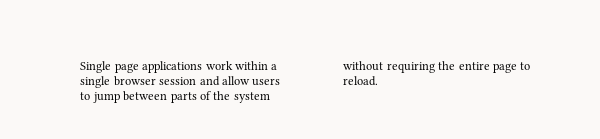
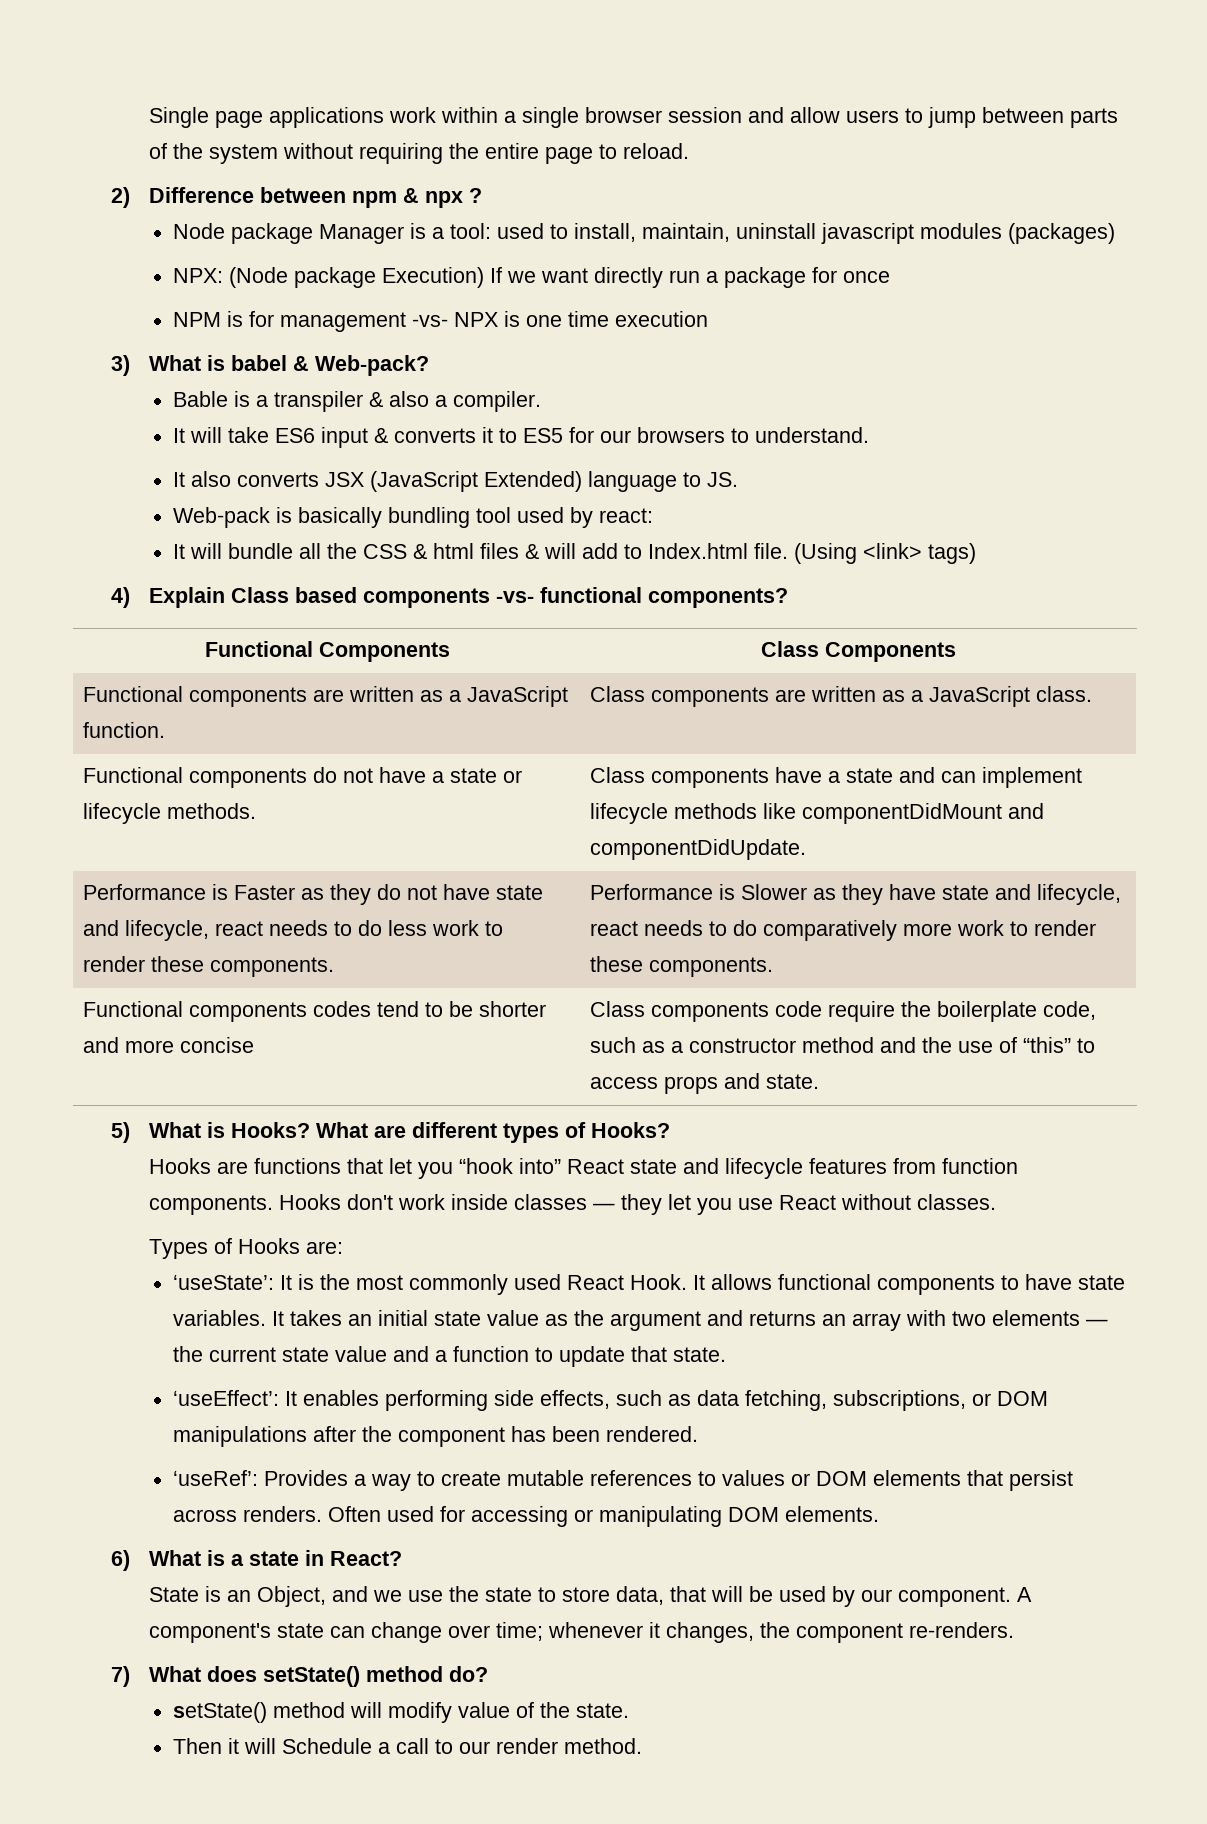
+ 2) Difference between npm & npx ?
+ Node package Manager is a tool: used to install, maintain, uninstall javascript modules (packages)
+ NPX: (Node package Execution) If we want directly run a package for once
+ NPM is for management -vs- NPX is one time execution
+ 3) What is babel & Web-pack?
+ Bable is a transpiler & also a compiler.
+ It will take ES6 input & converts it to ES5 for our browsers to understand.
+ It also converts JSX (JavaScript Extended) language to JS.
+ Web-pack is basically bundling tool used by react:
+ It will bundle all the CSS & html files & will add to Index.html file. (Using <link> tags)
+ 4) Explain Class based components -vs- functional components?
+ Functional Components | Class Components
+ Functional components are written as a JavaScript function. | Class components are written as a JavaScript class.
+ Functional components do not have a state or lifecycle methods. | Class components have a state and can implement lifecycle methods like componentDidMount and componentDidUpdate.
+ Performance is Faster as they do not have state and lifecycle, react needs to do less work to render these components. | Performance is Slower as they have state and lifecycle, react needs to do comparatively more work to render these components.
+ Functional components codes tend to be shorter and more concise | Class components code require the boilerplate code, such as a constructor method and the use of “this” to access props and state.
+ 5) What is Hooks? What are different types of Hooks?
+ Hooks are functions that let you “hook into” React state and lifecycle features from function components. Hooks don't work inside classes — they let you use React without classes.
+ Types of Hooks are:
+ ‘useState’: It is the most commonly used React Hook. It allows functional components to have state variables. It takes an initial state value as the argument and returns an array with two elements — the current state value and a function to update that state.
+ ‘useEffect’: It enables performing side effects, such as data fetching, subscriptions, or DOM manipulations after the component has been rendered.
+ ‘useRef’: Provides a way to create mutable references to values or DOM elements that persist across renders. Often used for accessing or manipulating DOM elements.
+ 6) What is a state in React?
+ State is an Object, and we use the state to store data, that will be used by our component. A component's state can change over time; whenever it changes, the component re-renders.
+ 7) What does setState() method do?
+ setState() method will modify value of the state.
+ Then it will Schedule a call to our render method.

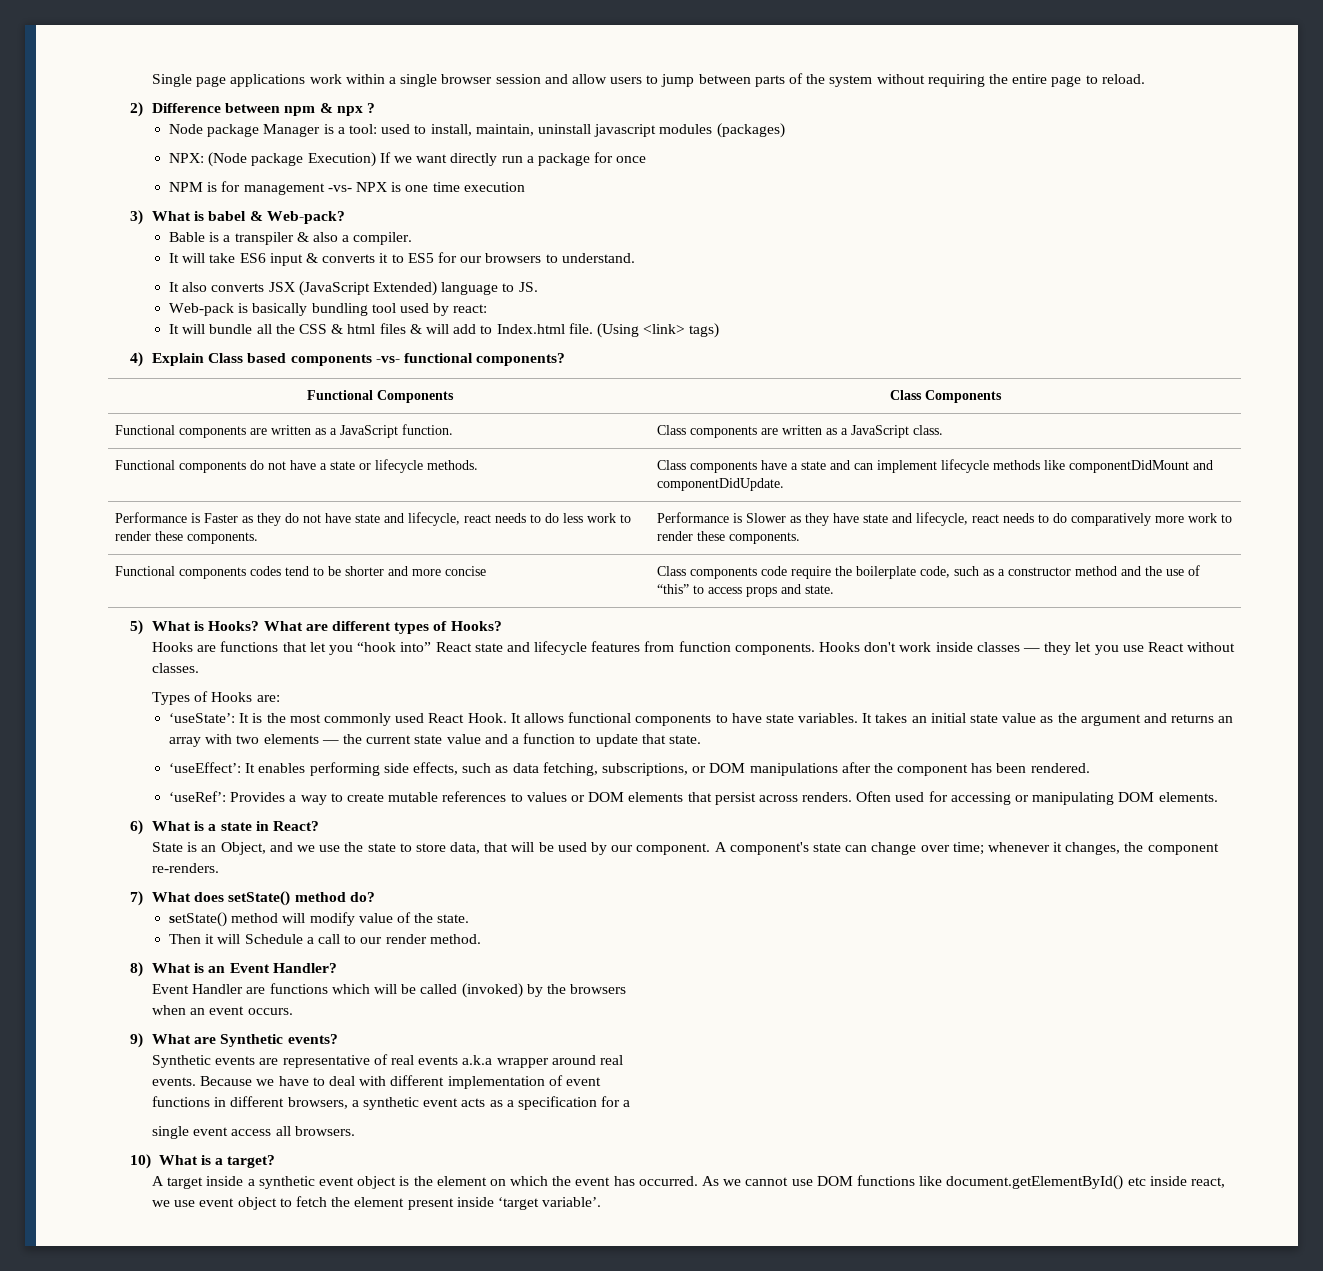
+ 8) What is an Event Handler?
+ Event Handler are functions which will be called (invoked) by the browsers
+ when an event occurs.
+ 9) What are Synthetic events?
+ Synthetic events are representative of real events a.k.a wrapper around real
+ events. Because we have to deal with different implementation of event
+ functions in different browsers, a synthetic event acts as a specification for a
+ single event access all browsers.
+ 10) What is a target?
+ A target inside a synthetic event object is the element on which the event has occurred. As we cannot use DOM functions like document.getElementById() etc inside react, we use event object to fetch the element present inside ‘target variable’.

